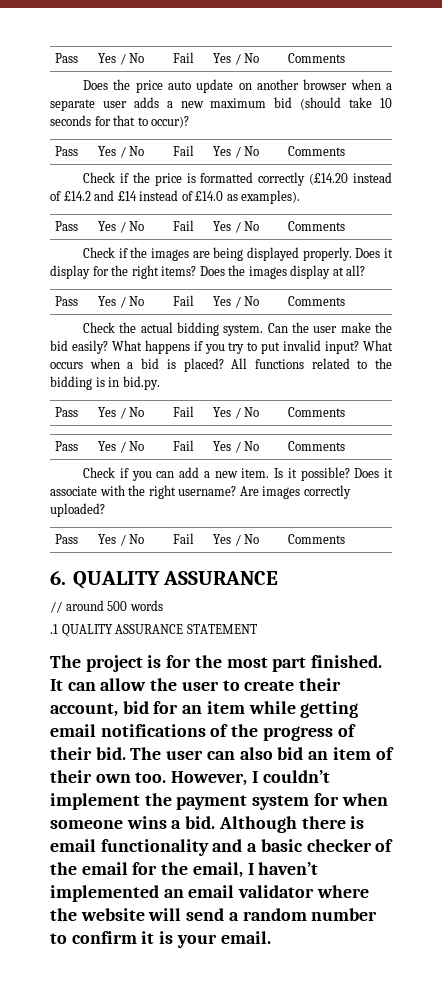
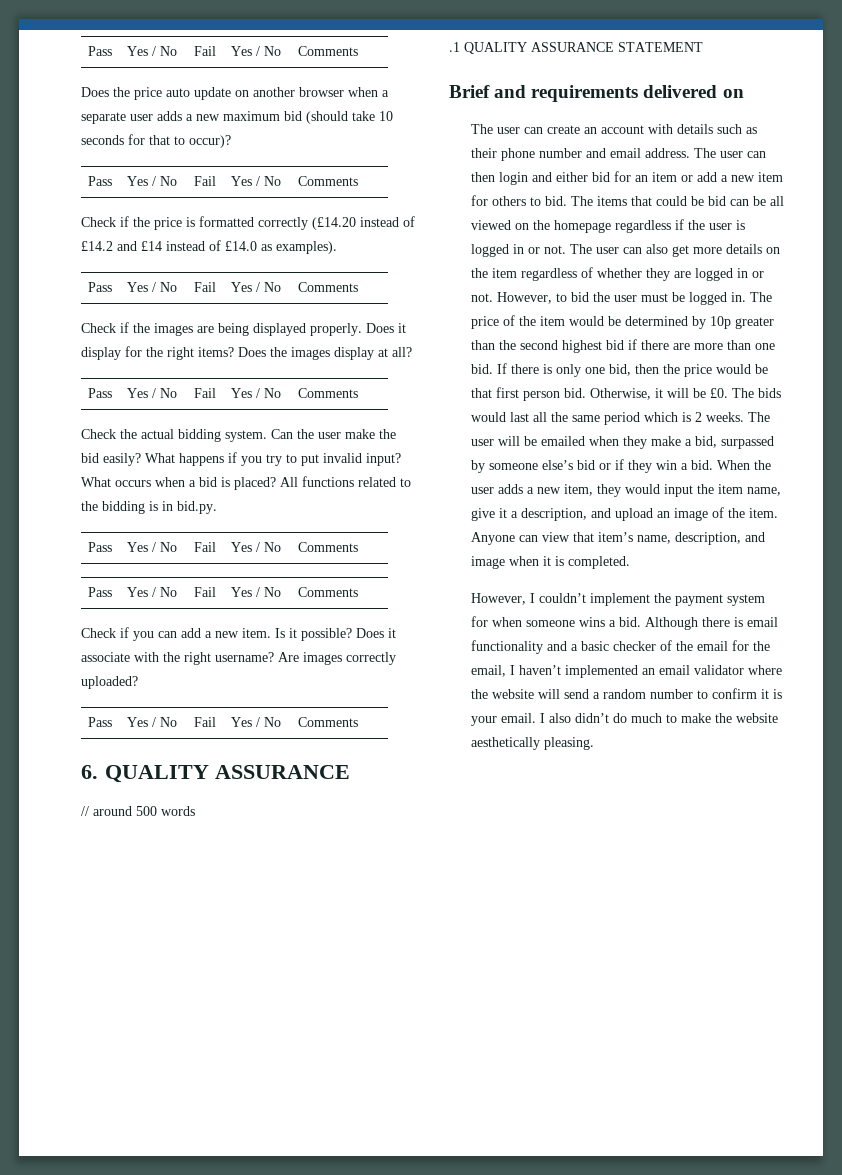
- The project is for the most part finished. It can allow the user to create their account, bid for an item while getting email notifications of the progress of their bid. The user can also bid an item of their own too. However, I couldn’t implement the payment system for when someone wins a bid.
+ Brief and requirements delivered on
+ The user can create an account with details such as their phone number and email address. The user can then login and either bid for an item or add a new item for others to bid. The items that could be bid can be all viewed on the homepage regardless if the user is logged in or not. The user can also get more details on the item regardless of whether they are logged in or not. However, to bid the user must be logged in. The price of the item would be determined by 10p greater than the second highest bid if there are more than one bid. If there is only one bid, then the price would be that first person bid. Otherwise, it will be £0. The bids would last all the same period which is 2 weeks. The user will be emailed when they make a bid, surpassed by someone else’s bid or if they win a bid. When the user adds a new item, they would input the item name, give it a description, and upload an image of the item. Anyone can view that item’s name, description, and image when it is completed.
+ However, I couldn’t implement the payment system for when someone wins a bid.
+ I also didn’t do much to make the website aesthetically pleasing.

